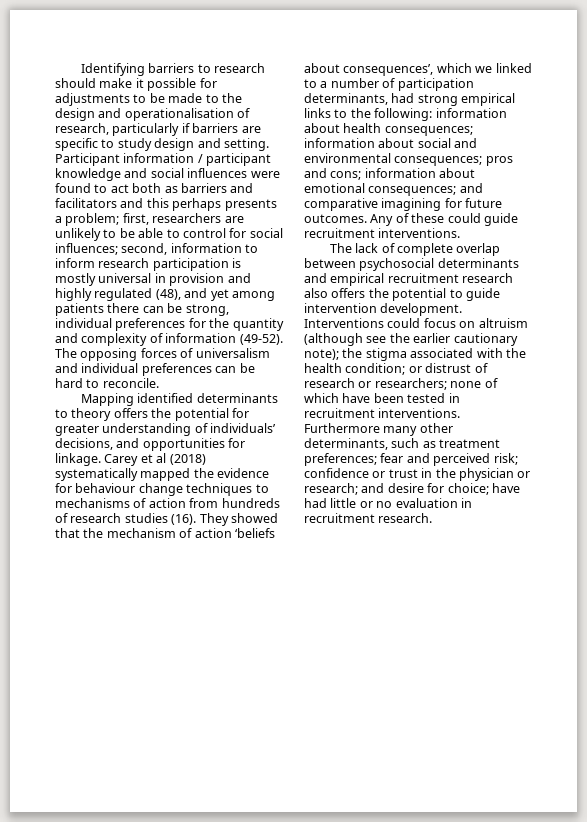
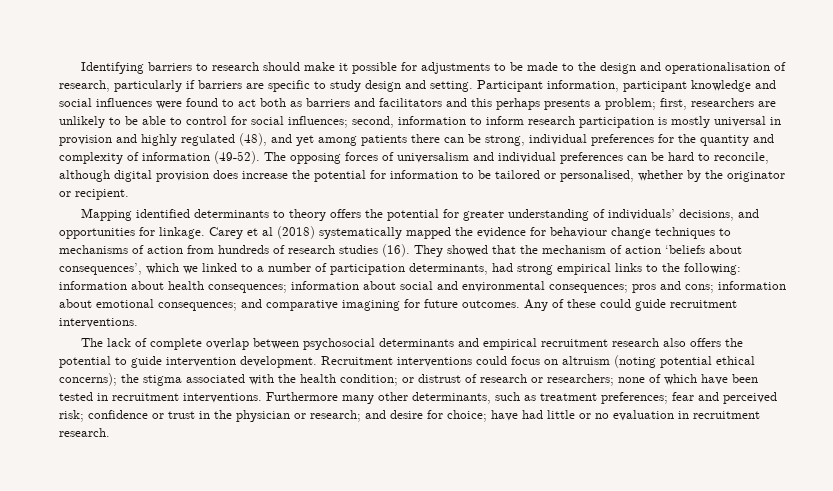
- Participant information / participant knowledge and social influences were found to act both as barriers and facilitators and this perhaps presents a problem;
+ Participant information, participant knowledge and social influences were found to act both as barriers and facilitators and this perhaps presents a problem;
- The opposing forces of universalism and individual preferences can be hard to reconcile.
+ The opposing forces of universalism and individual preferences can be hard to reconcile, although digital provision does increase the potential for information to be tailored or personalised, whether by the originator or recipient.
- Interventions could focus on altruism (although see the earlier cautionary note); the stigma associated with the health condition; or distrust of research or researchers; none of which have been tested in recruitment interventions.
+ Recruitment interventions could focus on altruism (noting potential ethical concerns); the stigma associated with the health condition; or distrust of research or researchers; none of which have been tested in recruitment interventions.

